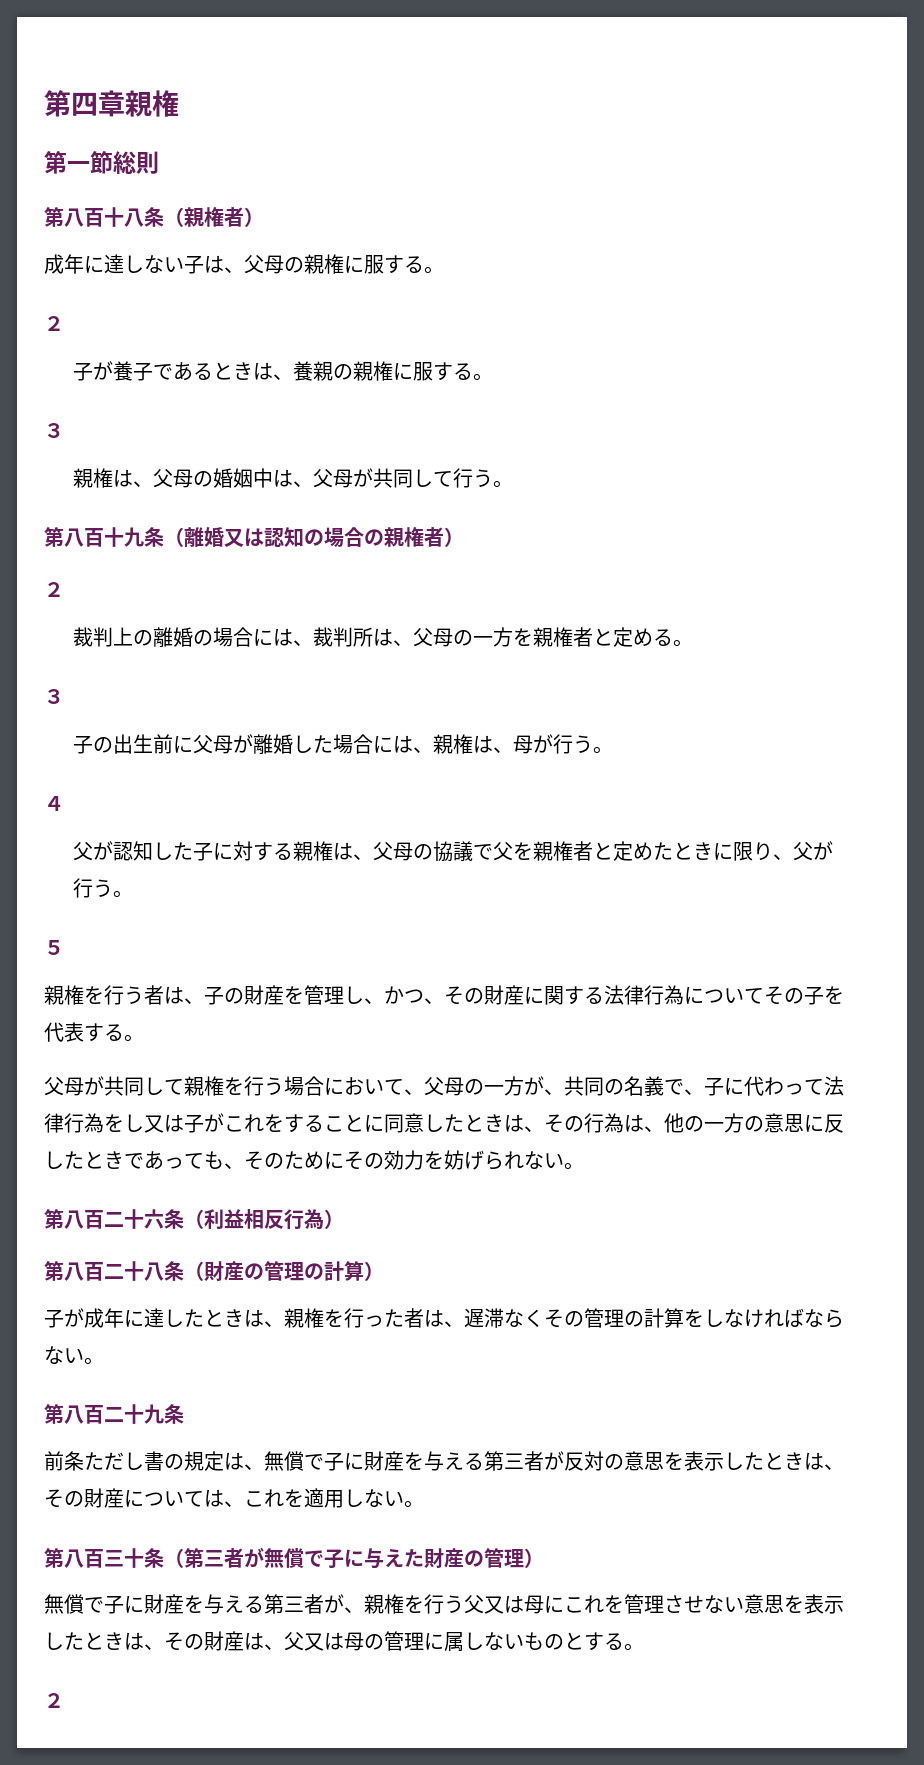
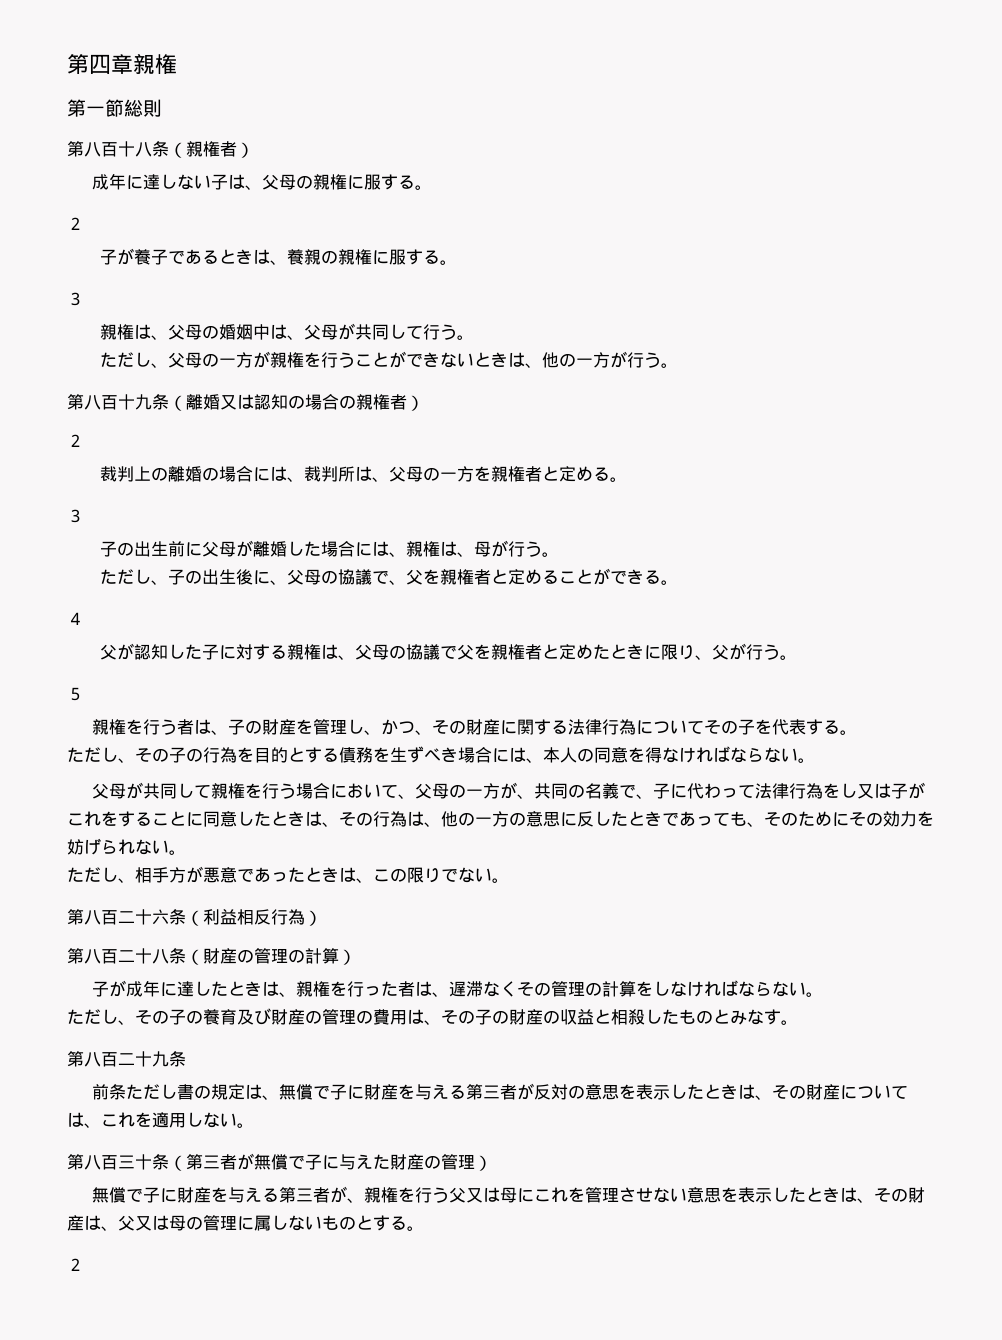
+ ただし、父母の一方が親権を行うことができないときは、他の一方が行う。
+ ただし、子の出生後に、父母の協議で、父を親権者と定めることができる。
+ ただし、その子の行為を目的とする債務を生ずべき場合には、本人の同意を得なければならない。
+ ただし、相手方が悪意であったときは、この限りでない。
+ ただし、その子の養育及び財産の管理の費用は、その子の財産の収益と相殺したものとみなす。

